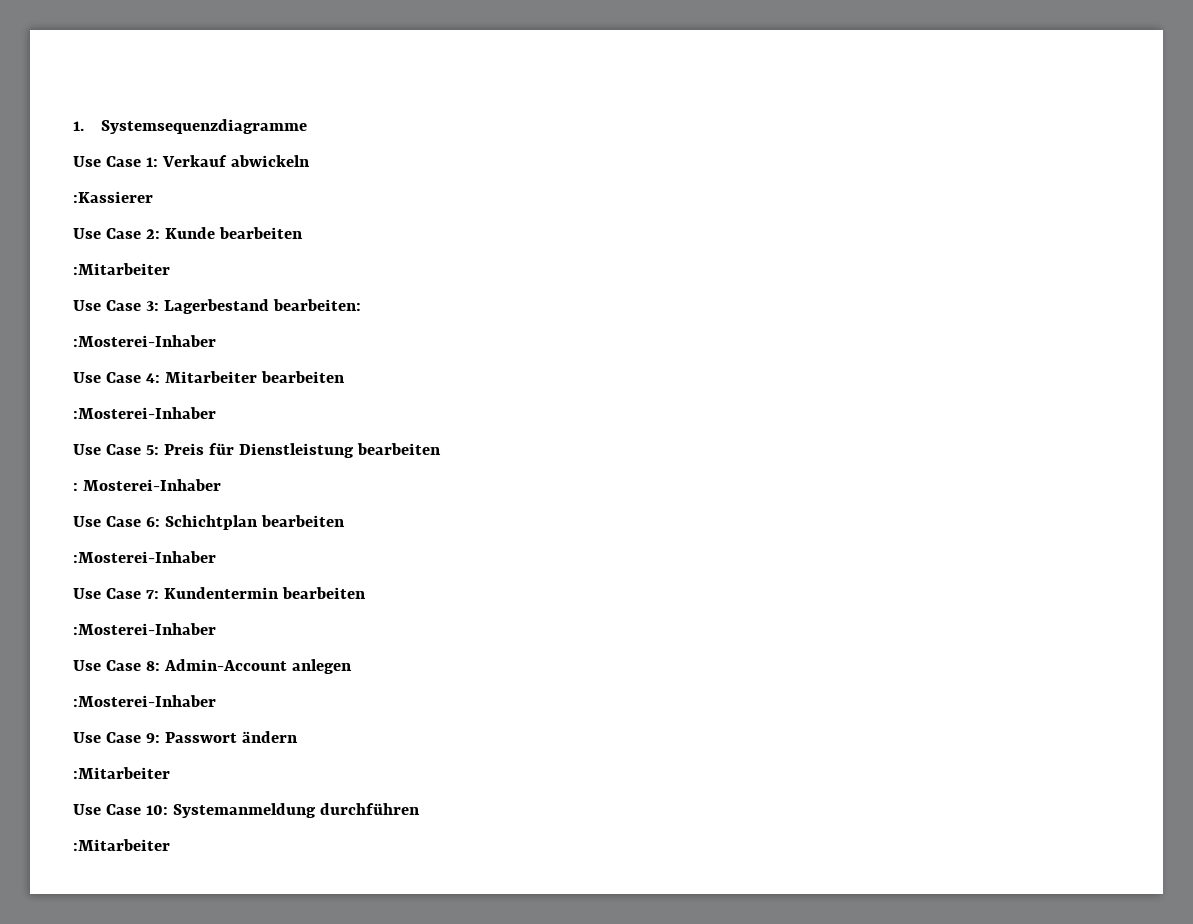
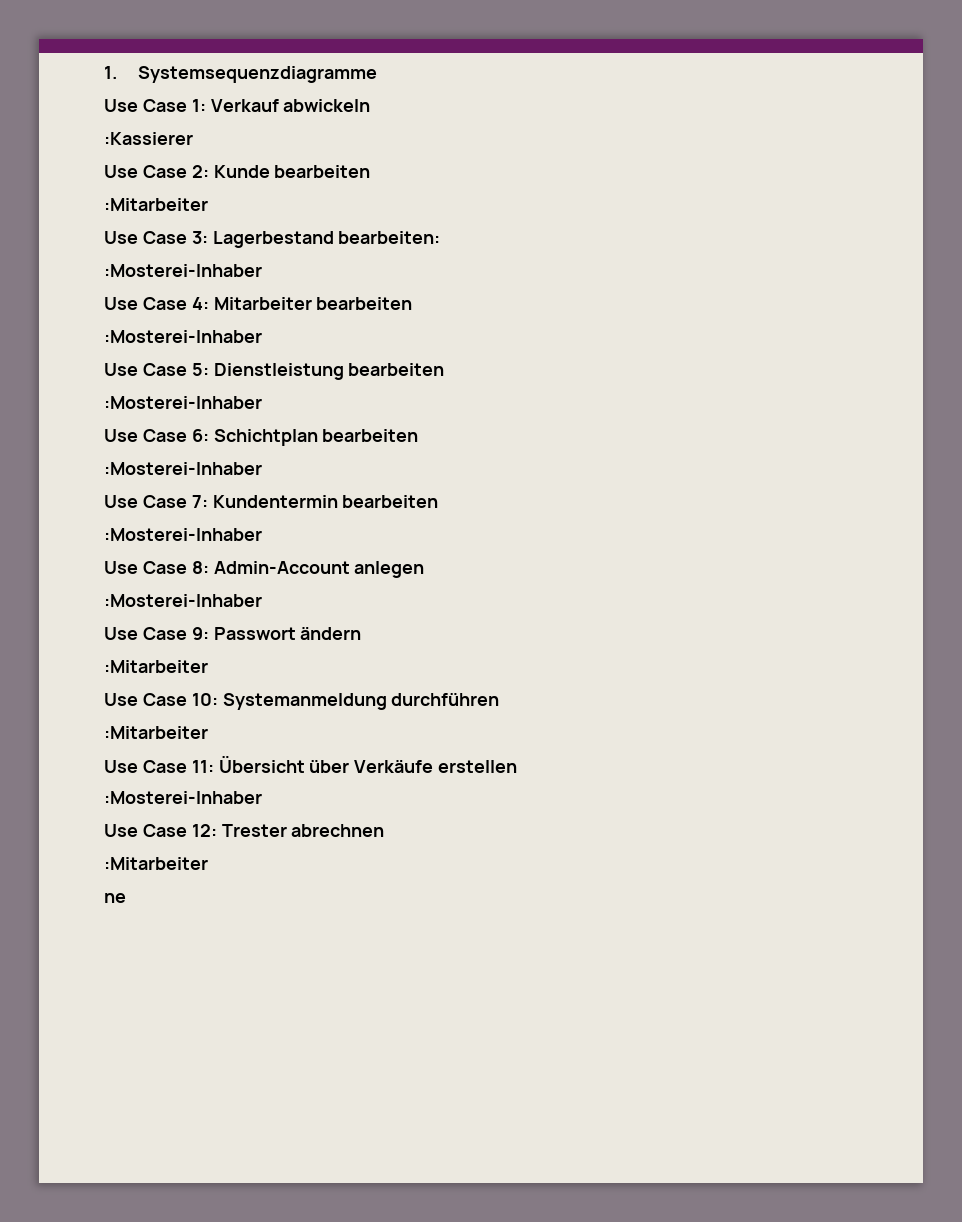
- Use Case 5: Preis für Dienstleistung bearbeiten
- : Mosterei-Inhaber
+ Use Case 5: Dienstleistung bearbeiten
+ :Mosterei-Inhaber
+ Use Case 11: Übersicht über Verkäufe erstellen
+ :Mosterei-Inhaber
+ Use Case 12: Trester abrechnen
+ :Mitarbeiter
+ ne

